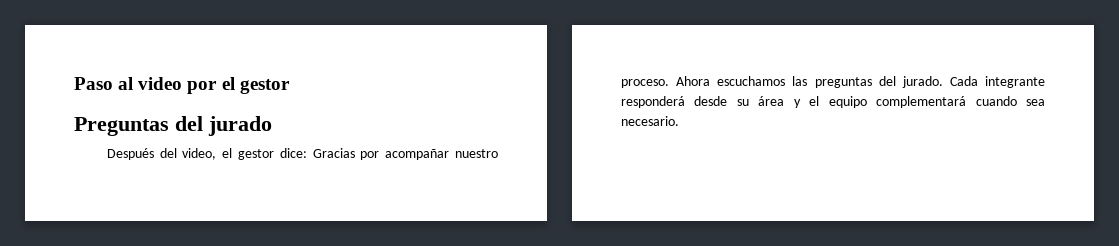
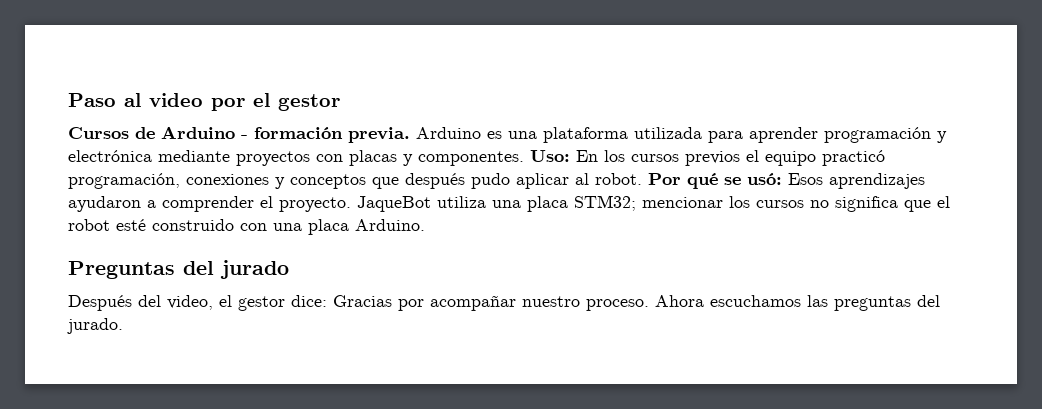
+ Cursos de Arduino - formación previa. Arduino es una plataforma utilizada para aprender programación y electrónica mediante proyectos con placas y componentes. Uso: En los cursos previos el equipo practicó programación, conexiones y conceptos que después pudo aplicar al robot. Por qué se usó: Esos aprendizajes ayudaron a comprender el proyecto. JaqueBot utiliza una placa STM32; mencionar los cursos no significa que el robot esté construido con una placa Arduino.
- Cada integrante responderá desde su área y el equipo complementará cuando sea necesario.

